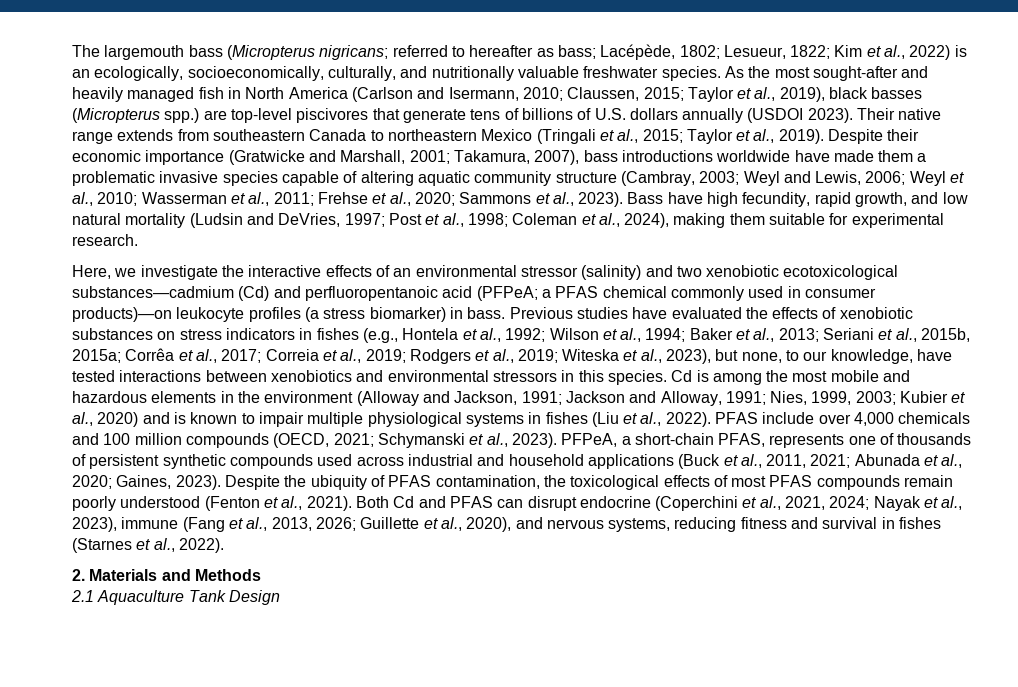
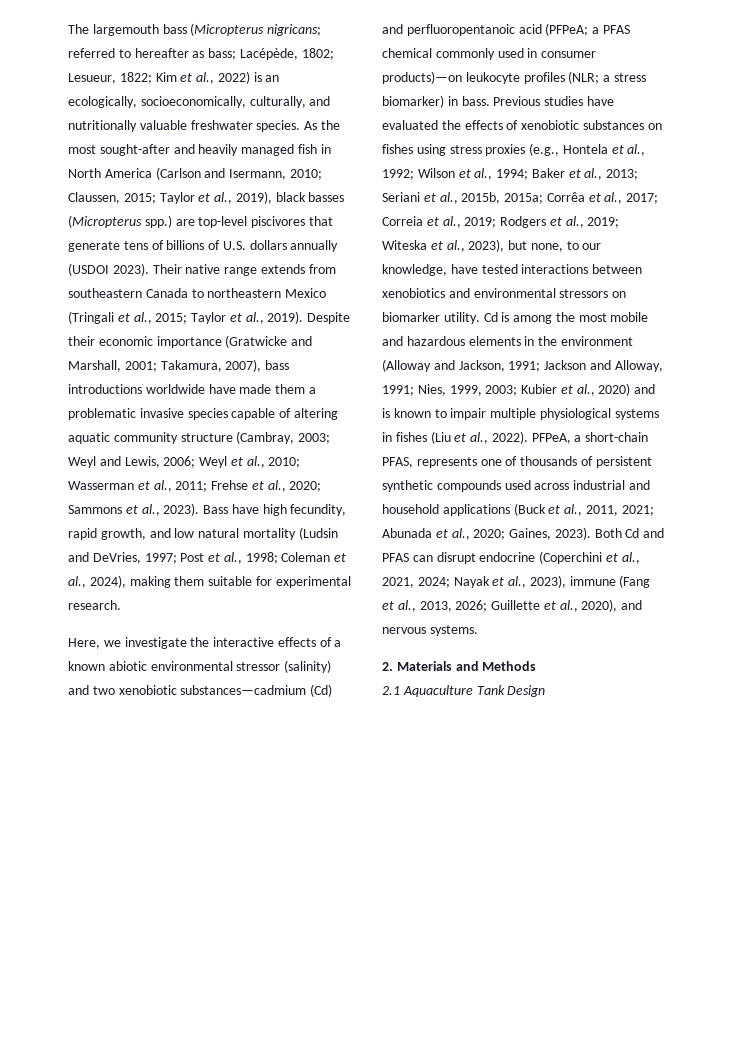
- Here, we investigate the interactive effects of an environmental stressor (salinity) and two xenobiotic ecotoxicological substances—cadmium (Cd) and perfluoropentanoic acid (PFPeA; a PFAS chemical commonly used in consumer products)—on leukocyte profiles (a stress biomarker) in bass.
+ Here, we investigate the interactive effects of a known abiotic environmental stressor (salinity) and two xenobiotic substances—cadmium (Cd) and perfluoropentanoic acid (PFPeA; a PFAS chemical commonly used in consumer products)—on leukocyte profiles (NLR; a stress biomarker) in bass.
- Previous studies have evaluated the effects of xenobiotic substances on stress indicators in fishes (e.g., Hontela et al., 1992; Wilson et al., 1994; Baker et al., 2013; Seriani et al., 2015b, 2015a; Corrêa et al., 2017; Correia et al., 2019; Rodgers et al., 2019; Witeska et al., 2023), but none, to our knowledge, have tested interactions between xenobiotics and environmental stressors in this species.
+ Previous studies have evaluated the effects of xenobiotic substances on fishes using stress proxies (e.g., Hontela et al., 1992; Wilson et al., 1994; Baker et al., 2013; Seriani et al., 2015b, 2015a; Corrêa et al., 2017; Correia et al., 2019; Rodgers et al., 2019; Witeska et al., 2023), but none, to our knowledge, have tested interactions between xenobiotics and environmental stressors on biomarker utility.
- PFAS include over 4,000 chemicals and 100 million compounds (OECD, 2021; Schymanski et al., 2023).
- Despite the ubiquity of PFAS contamination, the toxicological effects of most PFAS compounds remain poorly understood (Fenton et al., 2021).
- Both Cd and PFAS can disrupt endocrine (Coperchini et al., 2021, 2024; Nayak et al., 2023), immune (Fang et al., 2013, 2026; Guillette et al., 2020), and nervous systems, reducing fitness and survival in fishes (Starnes et al., 2022).
+ Both Cd and PFAS can disrupt endocrine (Coperchini et al., 2021, 2024; Nayak et al., 2023), immune (Fang et al., 2013, 2026; Guillette et al., 2020), and nervous systems.

